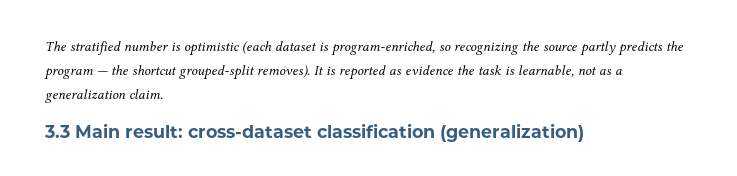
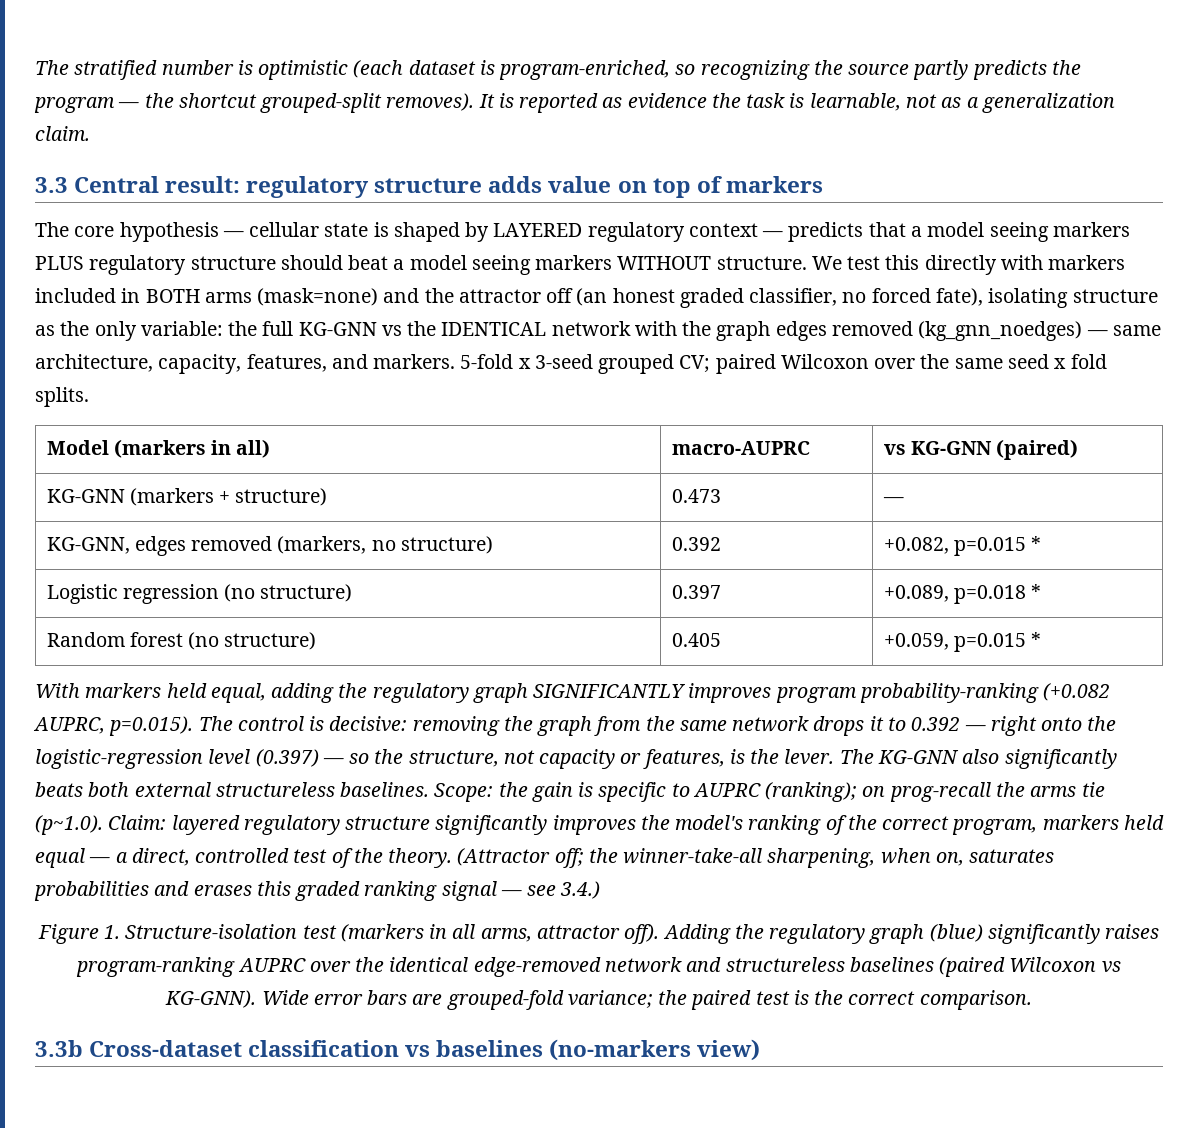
- 3.3 Main result: cross-dataset classification (generalization)
+ 3.3 Central result: regulatory structure adds value on top of markers
+ The core hypothesis — cellular state is shaped by LAYERED regulatory context — predicts that a model seeing markers PLUS regulatory structure should beat a model seeing markers WITHOUT structure. We test this directly with markers included in BOTH arms (mask=none) and the attractor off (an honest graded classifier, no forced fate), isolating structure as the only variable: the full KG-GNN vs the IDENTICAL network with the graph edges removed (kg_gnn_noedges) — same architecture, capacity, features, and markers. 5-fold x 3-seed grouped CV; paired Wilcoxon over the same seed x fold splits.
+ Model (markers in all) | macro-AUPRC | vs KG-GNN (paired)
+ KG-GNN (markers + structure) | 0.473 | —
+ KG-GNN, edges removed (markers, no structure) | 0.392 | +0.082, p=0.015 *
+ Logistic regression (no structure) | 0.397 | +0.089, p=0.018 *
+ Random forest (no structure) | 0.405 | +0.059, p=0.015 *
+ With markers held equal, adding the regulatory graph SIGNIFICANTLY improves program probability-ranking (+0.082 AUPRC, p=0.015). The control is decisive: removing the graph from the same network drops it to 0.392 — right onto the logistic-regression level (0.397) — so the structure, not capacity or features, is the lever. The KG-GNN also significantly beats both external structureless baselines. Scope: the gain is specific to AUPRC (ranking); on prog-recall the arms tie (p~1.0). Claim: layered regulatory structure significantly improves the model's ranking of the correct program, markers held equal — a direct, controlled test of the theory. (Attractor off; the winner-take-all sharpening, when on, saturates probabilities and erases this graded ranking signal — see 3.4.)
+ Figure 1. Structure-isolation test (markers in all arms, attractor off). Adding the regulatory graph (blue) significantly raises program-ranking AUPRC over the identical edge-removed network and structureless baselines (paired Wilcoxon vs KG-GNN). Wide error bars are grouped-fold variance; the paired test is the correct comparison.
+ 3.3b Cross-dataset classification vs baselines (no-markers view)

